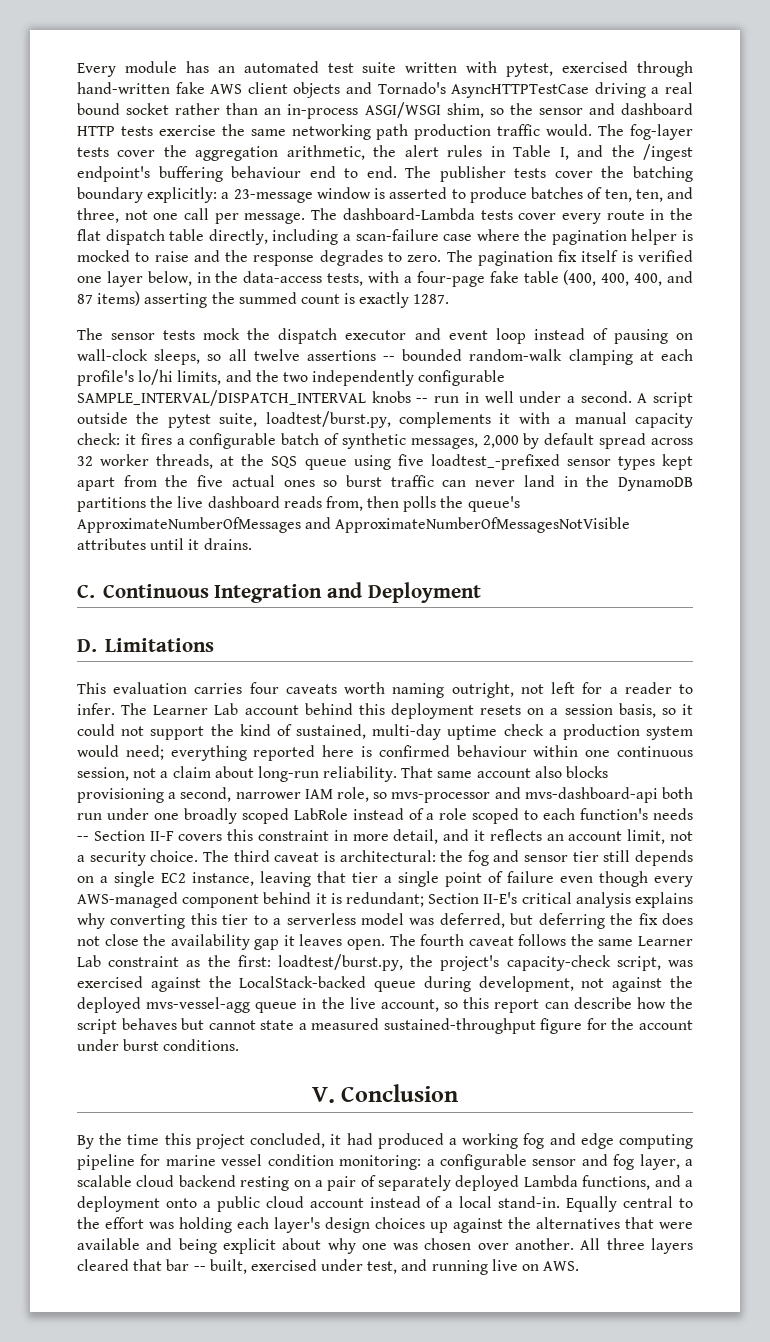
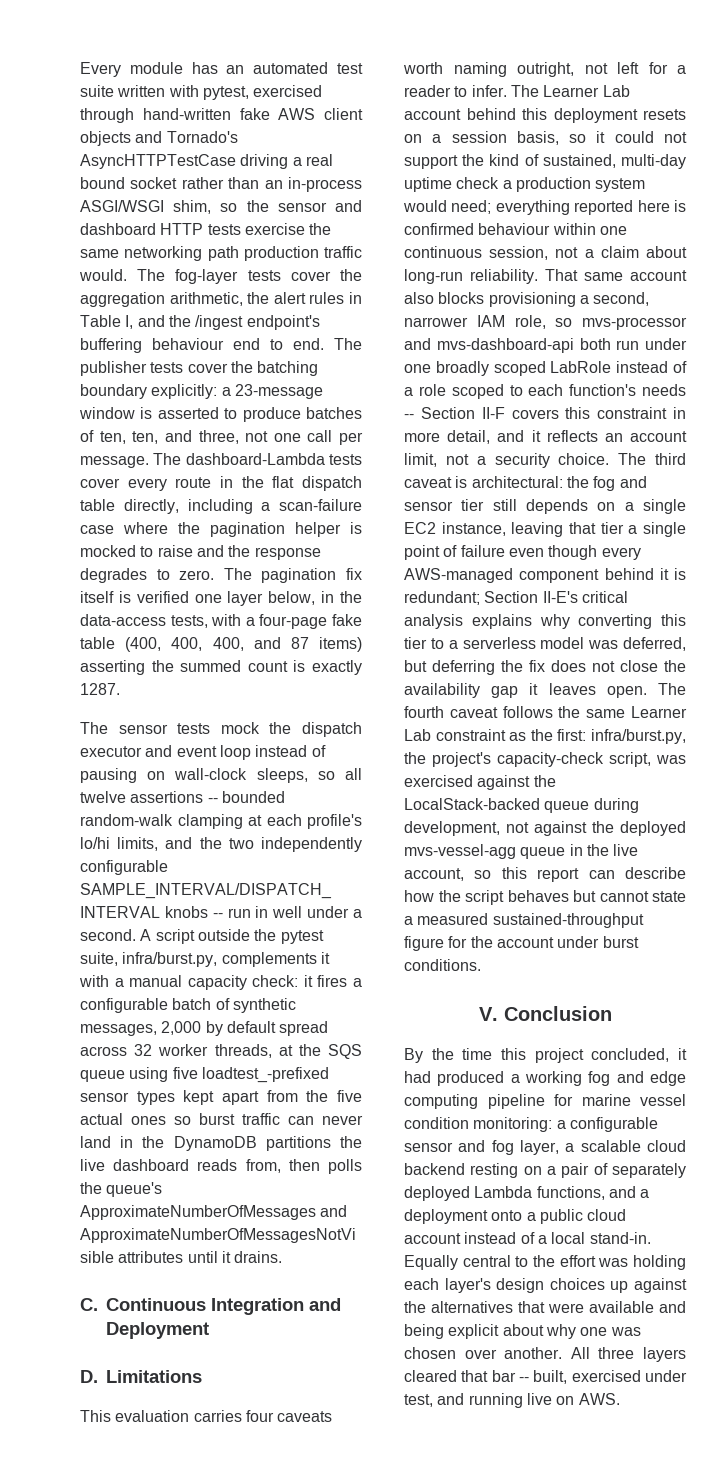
- A script outside the pytest suite, loadtest/burst.py, complements it with a manual capacity check:
+ A script outside the pytest suite, infra/burst.py, complements it with a manual capacity check:
- The fourth caveat follows the same Learner Lab constraint as the first: loadtest/burst.py, the project's capacity-check script, was exercised against the LocalStack-backed queue during development, not against the deployed mvs-vessel-agg queue in the live account, so this report can describe how the script behaves but cannot state a measured sustained-throughput figure for the account under burst conditions.
+ The fourth caveat follows the same Learner Lab constraint as the first: infra/burst.py, the project's capacity-check script, was exercised against the LocalStack-backed queue during development, not against the deployed mvs-vessel-agg queue in the live account, so this report can describe how the script behaves but cannot state a measured sustained-throughput figure for the account under burst conditions.

